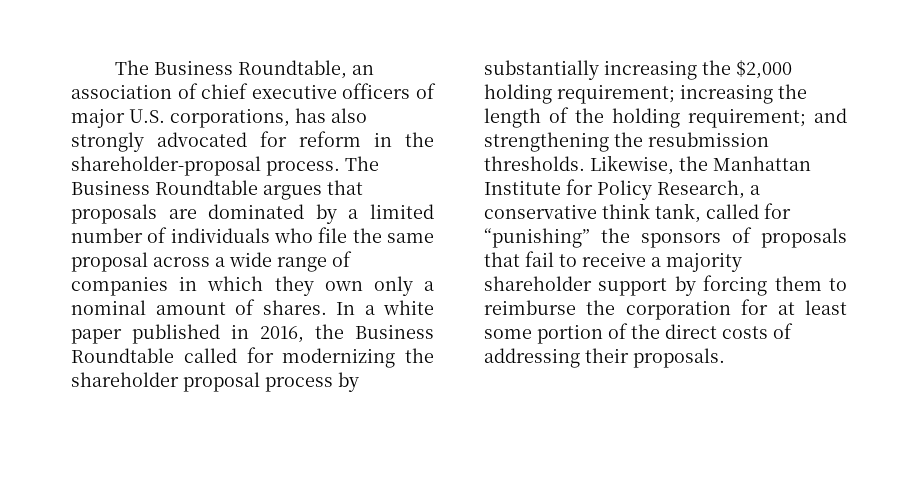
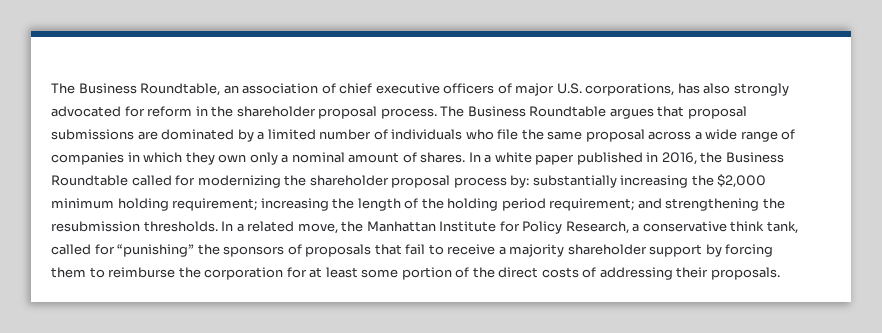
- The Business Roundtable, an association of chief executive officers of major U.S. corporations, has also strongly advocated for reform in the shareholder-proposal process.
+ The Business Roundtable, an association of chief executive officers of major U.S. corporations, has also strongly advocated for reform in the shareholder proposal process.
- The Business Roundtable argues that proposals are dominated by a limited number of individuals who file the same proposal across a wide range of companies in which they own only a nominal amount of shares.
+ The Business Roundtable argues that proposal submissions are dominated by a limited number of individuals who file the same proposal across a wide range of companies in which they own only a nominal amount of shares.
- In a white paper published in 2016, the Business Roundtable called for modernizing the shareholder proposal process by substantially increasing the $2,000 holding requirement; increasing the length of the holding requirement; and strengthening the resubmission thresholds.
+ In a white paper published in 2016, the Business Roundtable called for modernizing the shareholder proposal process by: substantially increasing the $2,000 minimum holding requirement; increasing the length of the holding period requirement; and strengthening the resubmission thresholds.
- Likewise, the Manhattan Institute for Policy Research, a conservative think tank, called for “punishing” the sponsors of proposals that fail to receive a majority shareholder support by forcing them to reimburse the corporation for at least some portion of the direct costs of addressing their proposals.
+ In a related move, the Manhattan Institute for Policy Research, a conservative think tank, called for “punishing” the sponsors of proposals that fail to receive a majority shareholder support by forcing them to reimburse the corporation for at least some portion of the direct costs of addressing their proposals.

